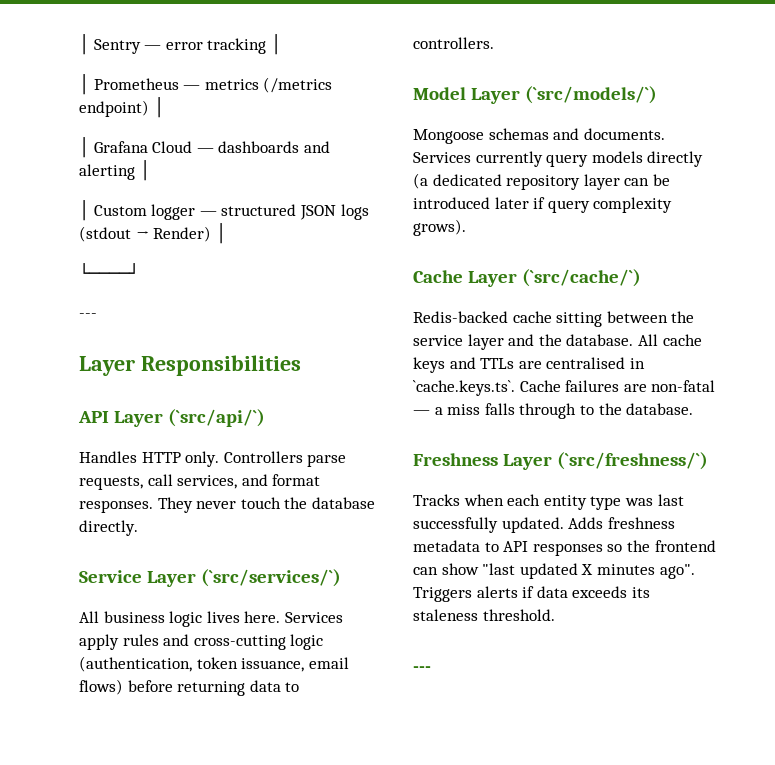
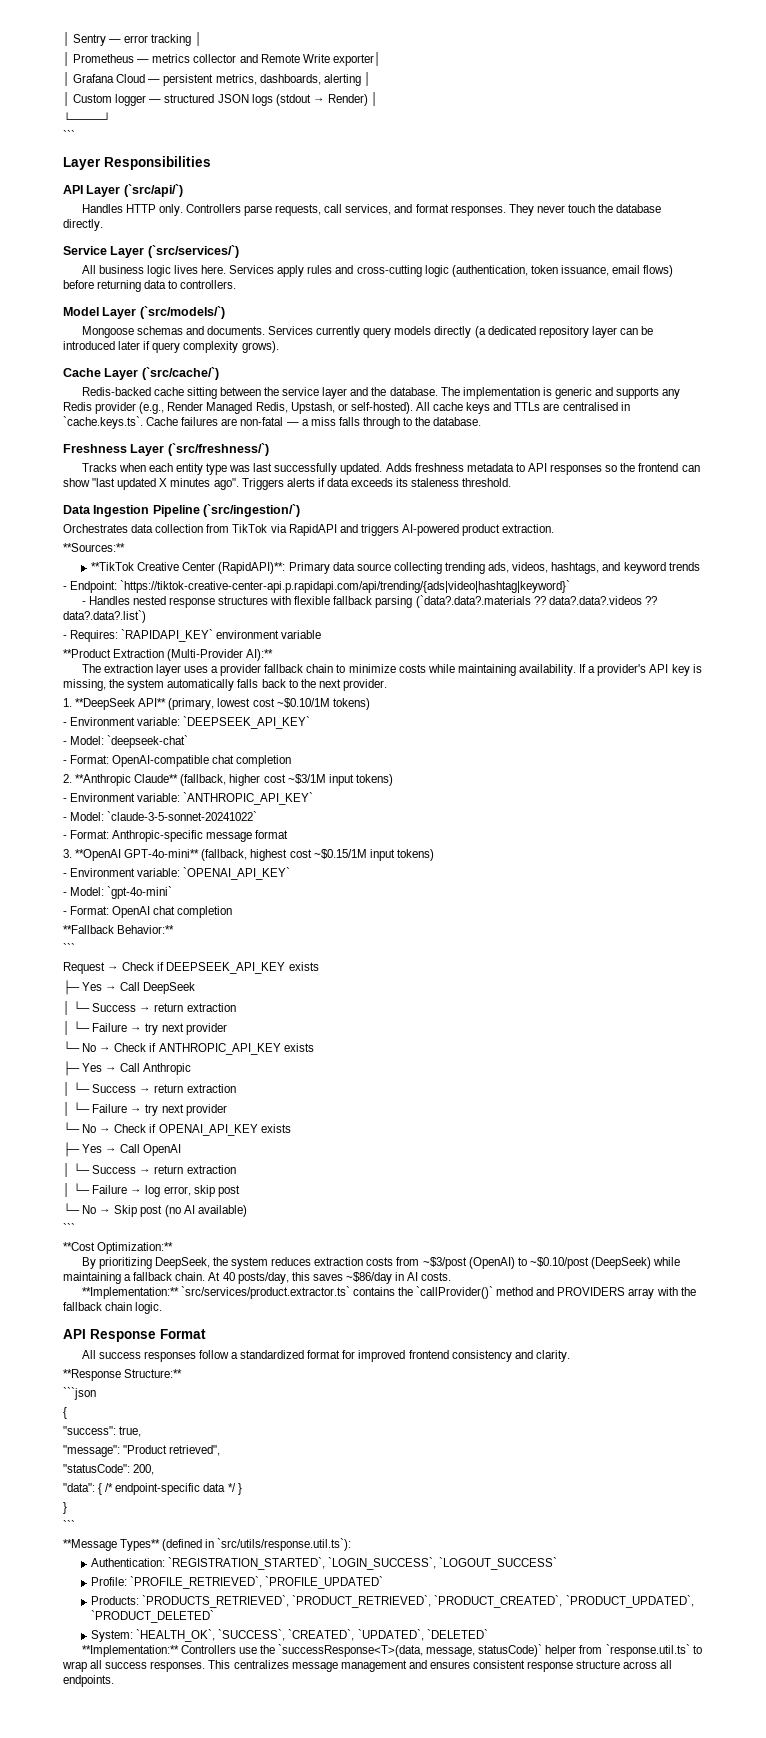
- │ Prometheus — metrics (/metrics endpoint) │
+ │ Prometheus — metrics collector and Remote Write exporter│
- │ Grafana Cloud — dashboards and alerting │
+ │ Grafana Cloud — persistent metrics, dashboards, alerting │
  └────┘
- ---
+ ```
+ The implementation is generic and supports any Redis provider (e.g., Render Managed Redis, Upstash, or self-hosted).
  Triggers alerts if data exceeds its staleness threshold.
- ---
+ Data Ingestion Pipeline (`src/ingestion/`)
+ Orchestrates data collection from TikTok via RapidAPI and triggers AI-powered product extraction.
+ **Sources:**
+ **TikTok Creative Center (RapidAPI)**: Primary data source collecting trending ads, videos, hashtags, and keyword trends
+ - Endpoint: `https://tiktok-creative-center-api.p.rapidapi.com/api/trending/{ads|video|hashtag|keyword}`
+ - Handles nested response structures with flexible fallback parsing (`data?.data?.materials ?? data?.data?.videos ?? data?.data?.list`)
+ - Requires: `RAPIDAPI_KEY` environment variable
+ **Product Extraction (Multi-Provider AI):**
+ The extraction layer uses a provider fallback chain to minimize costs while maintaining availability. If a provider's API key is missing, the system automatically falls back to the next provider.
+ 1. **DeepSeek API** (primary, lowest cost ~$0.10/1M tokens)
+ - Environment variable: `DEEPSEEK_API_KEY`
+ - Model: `deepseek-chat`
+ - Format: OpenAI-compatible chat completion
+ 2. **Anthropic Claude** (fallback, higher cost ~$3/1M input tokens)
+ - Environment variable: `ANTHROPIC_API_KEY`
+ - Model: `claude-3-5-sonnet-20241022`
+ - Format: Anthropic-specific message format
+ 3. **OpenAI GPT-4o-mini** (fallback, highest cost ~$0.15/1M input tokens)
+ - Environment variable: `OPENAI_API_KEY`
+ - Model: `gpt-4o-mini`
+ - Format: OpenAI chat completion
+ **Fallback Behavior:**
+ ```
+ Request → Check if DEEPSEEK_API_KEY exists
+ ├─ Yes → Call DeepSeek
+ │ └─ Success → return extraction
+ │ └─ Failure → try next provider
+ └─ No → Check if ANTHROPIC_API_KEY exists
+ ├─ Yes → Call Anthropic
+ │ └─ Success → return extraction
+ │ └─ Failure → try next provider
+ └─ No → Check if OPENAI_API_KEY exists
+ ├─ Yes → Call OpenAI
+ │ └─ Success → return extraction
+ │ └─ Failure → log error, skip post
+ └─ No → Skip post (no AI available)
+ ```
+ **Cost Optimization:**
+ By prioritizing DeepSeek, the system reduces extraction costs from ~$3/post (OpenAI) to ~$0.10/post (DeepSeek) while maintaining a fallback chain. At 40 posts/day, this saves ~$86/day in AI costs.
+ **Implementation:** `src/services/product.extractor.ts` contains the `callProvider()` method and PROVIDERS array with the fallback chain logic.
+ API Response Format
+ All success responses follow a standardized format for improved frontend consistency and clarity.
+ **Response Structure:**
+ ```json
+ {
+ "success": true,
+ "message": "Product retrieved",
+ "statusCode": 200,
+ "data": { /* endpoint-specific data */ }
+ }
+ ```
+ **Message Types** (defined in `src/utils/response.util.ts`):
+ Authentication: `REGISTRATION_STARTED`, `LOGIN_SUCCESS`, `LOGOUT_SUCCESS`
+ Profile: `PROFILE_RETRIEVED`, `PROFILE_UPDATED`
+ Products: `PRODUCTS_RETRIEVED`, `PRODUCT_RETRIEVED`, `PRODUCT_CREATED`, `PRODUCT_UPDATED`, `PRODUCT_DELETED`
+ System: `HEALTH_OK`, `SUCCESS`, `CREATED`, `UPDATED`, `DELETED`
+ **Implementation:** Controllers use the `successResponse<T>(data, message, statusCode)` helper from `response.util.ts` to wrap all success responses. This centralizes message management and ensures consistent response structure across all endpoints.

